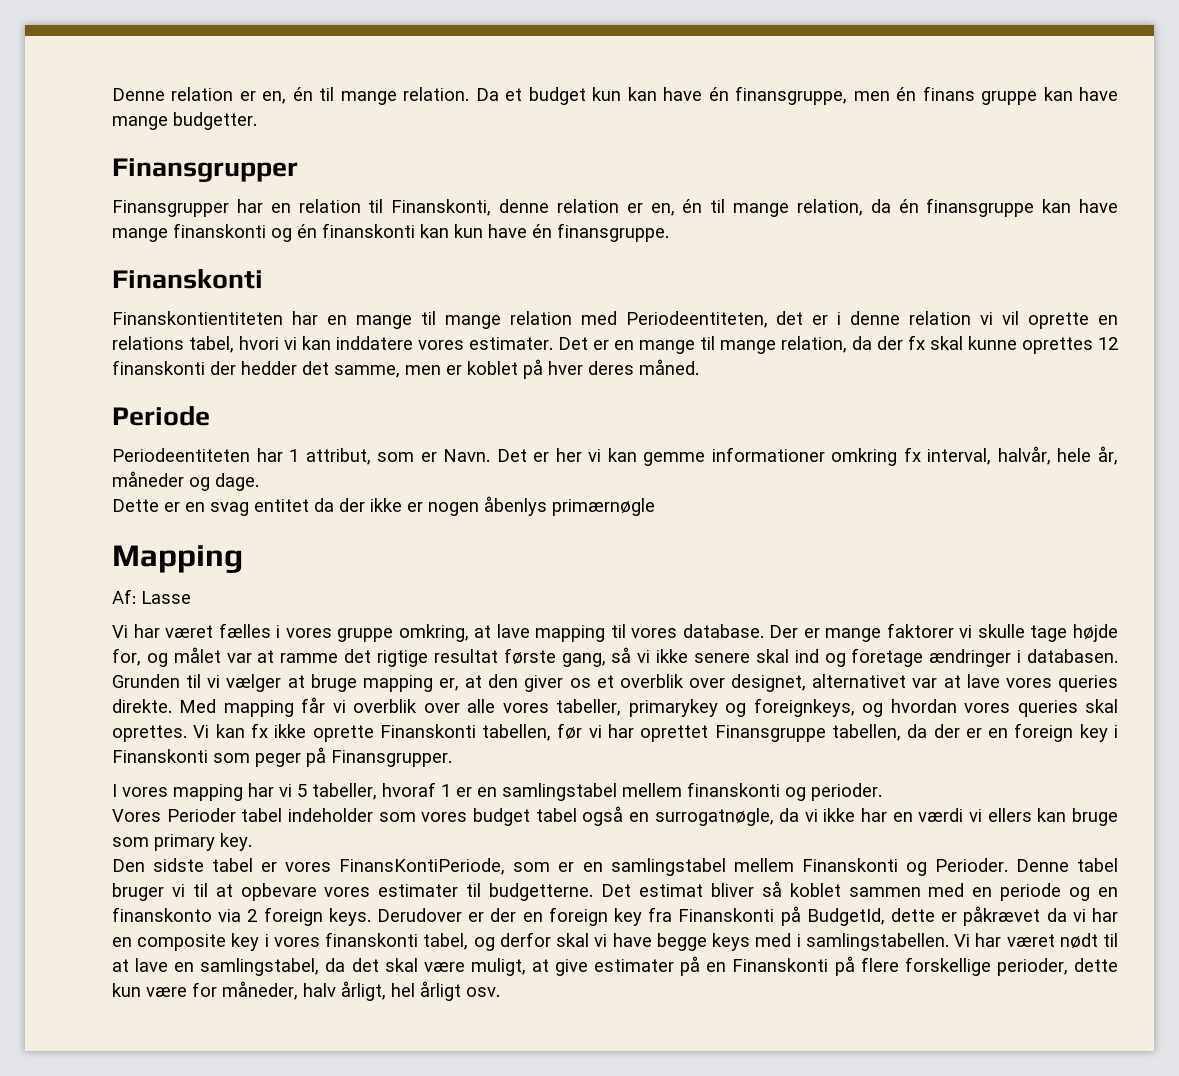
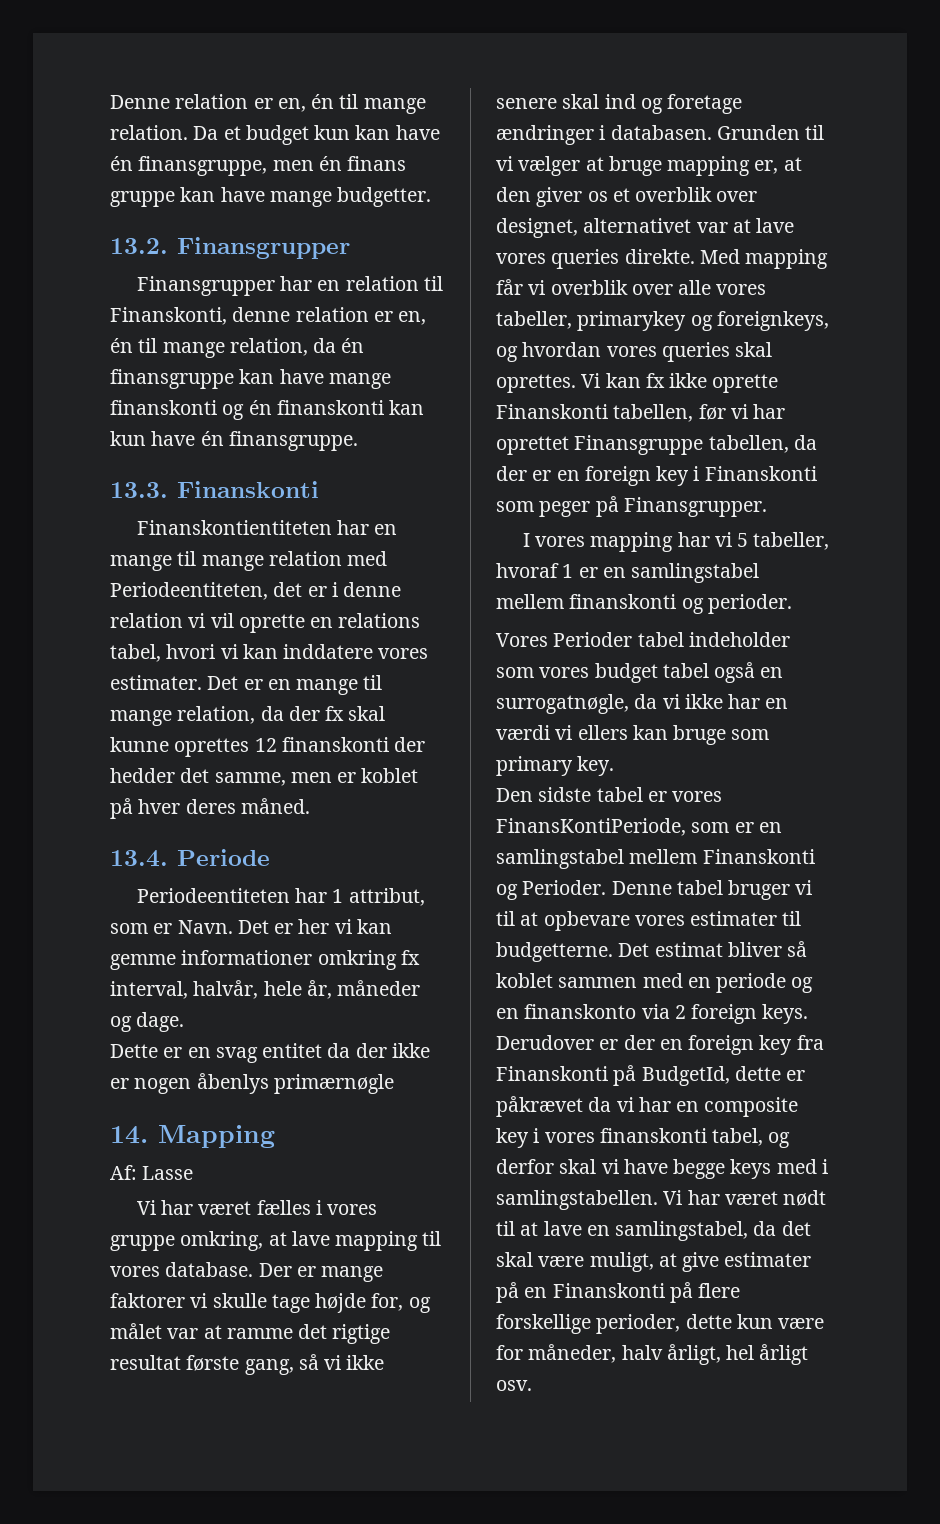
  Da et budget kun kan have én finansgruppe, men én finans gruppe kan have mange budgetter.
- Finansgrupper
+ 13.2. Finansgrupper
  Finansgrupper har en relation til Finanskonti, denne relation er en, én til mange relation, da én finansgruppe kan have mange finanskonti og én finanskonti kan kun have én finansgruppe.
- Finanskonti
+ 13.3. Finanskonti
- Periode
+ 13.4. Periode
- Mapping
+ 14. Mapping

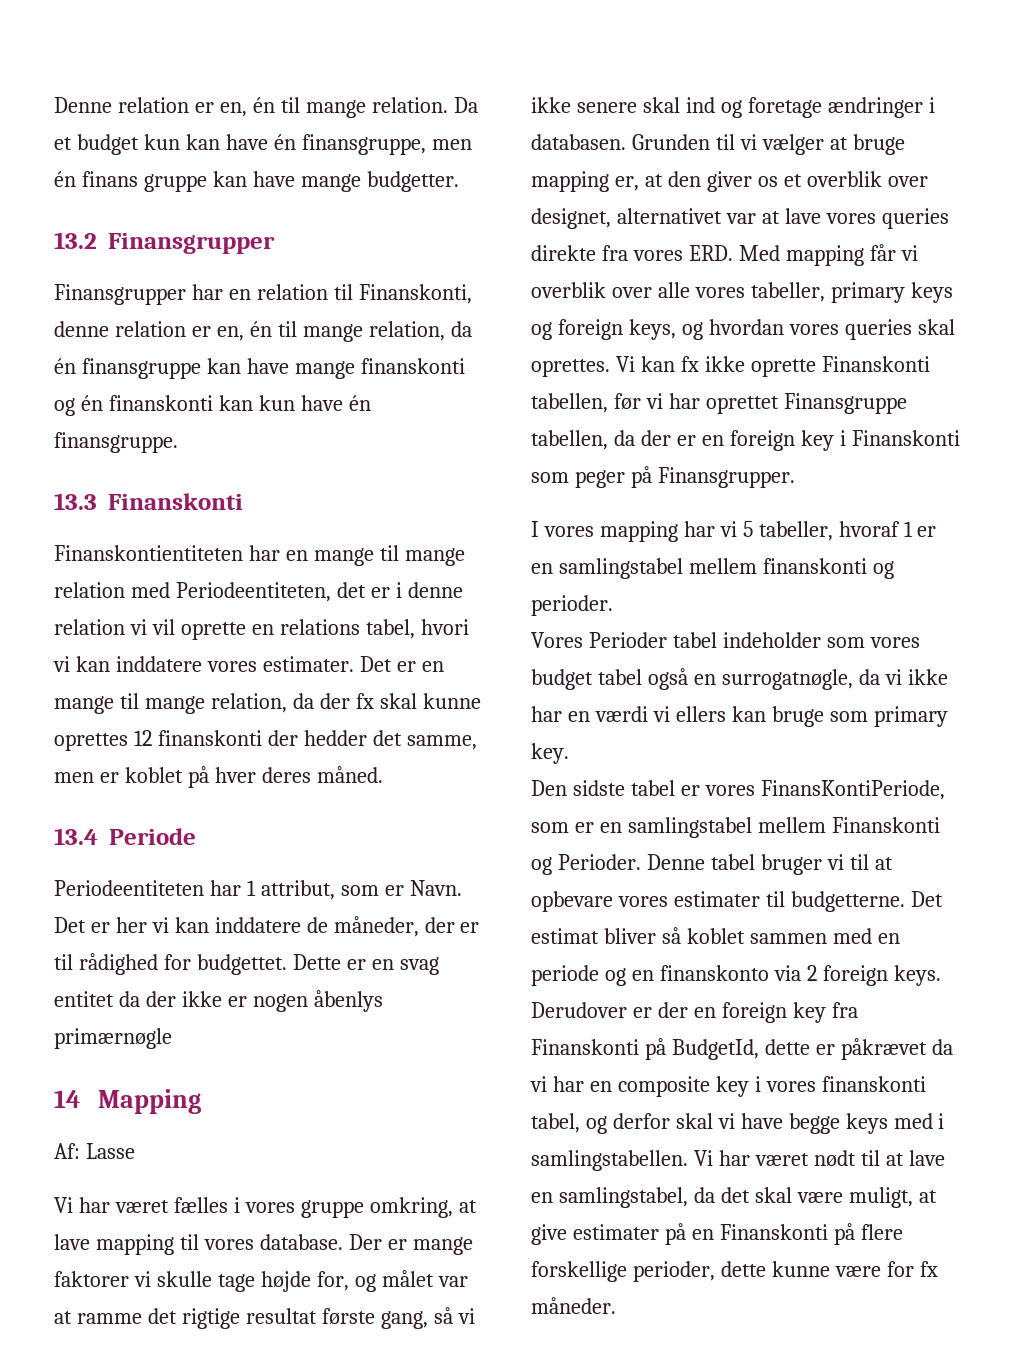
- 13.2. Finansgrupper
+ 13.2 Finansgrupper
- 13.3. Finanskonti
+ 13.3 Finanskonti
- 13.4. Periode
+ 13.4 Periode
- Det er her vi kan gemme informationer omkring fx interval, halvår, hele år, måneder og dage.
- Dette er en svag entitet da der ikke er nogen åbenlys primærnøgle
+ Det er her vi kan inddatere de måneder, der er til rådighed for budgettet. Dette er en svag entitet da der ikke er nogen åbenlys primærnøgle
- 14. Mapping
+ 14 Mapping
- Grunden til vi vælger at bruge mapping er, at den giver os et overblik over designet, alternativet var at lave vores queries direkte. Med mapping får vi overblik over alle vores tabeller, primarykey og foreignkeys, og hvordan vores queries skal oprettes.
+ Grunden til vi vælger at bruge mapping er, at den giver os et overblik over designet, alternativet var at lave vores queries direkte fra vores ERD. Med mapping får vi overblik over alle vores tabeller, primary keys og foreign keys, og hvordan vores queries skal oprettes.
- Vi har været nødt til at lave en samlingstabel, da det skal være muligt, at give estimater på en Finanskonti på flere forskellige perioder, dette kun være for måneder, halv årligt, hel årligt osv.
+ Vi har været nødt til at lave en samlingstabel, da det skal være muligt, at give estimater på en Finanskonti på flere forskellige perioder, dette kunne være for fx måneder.

